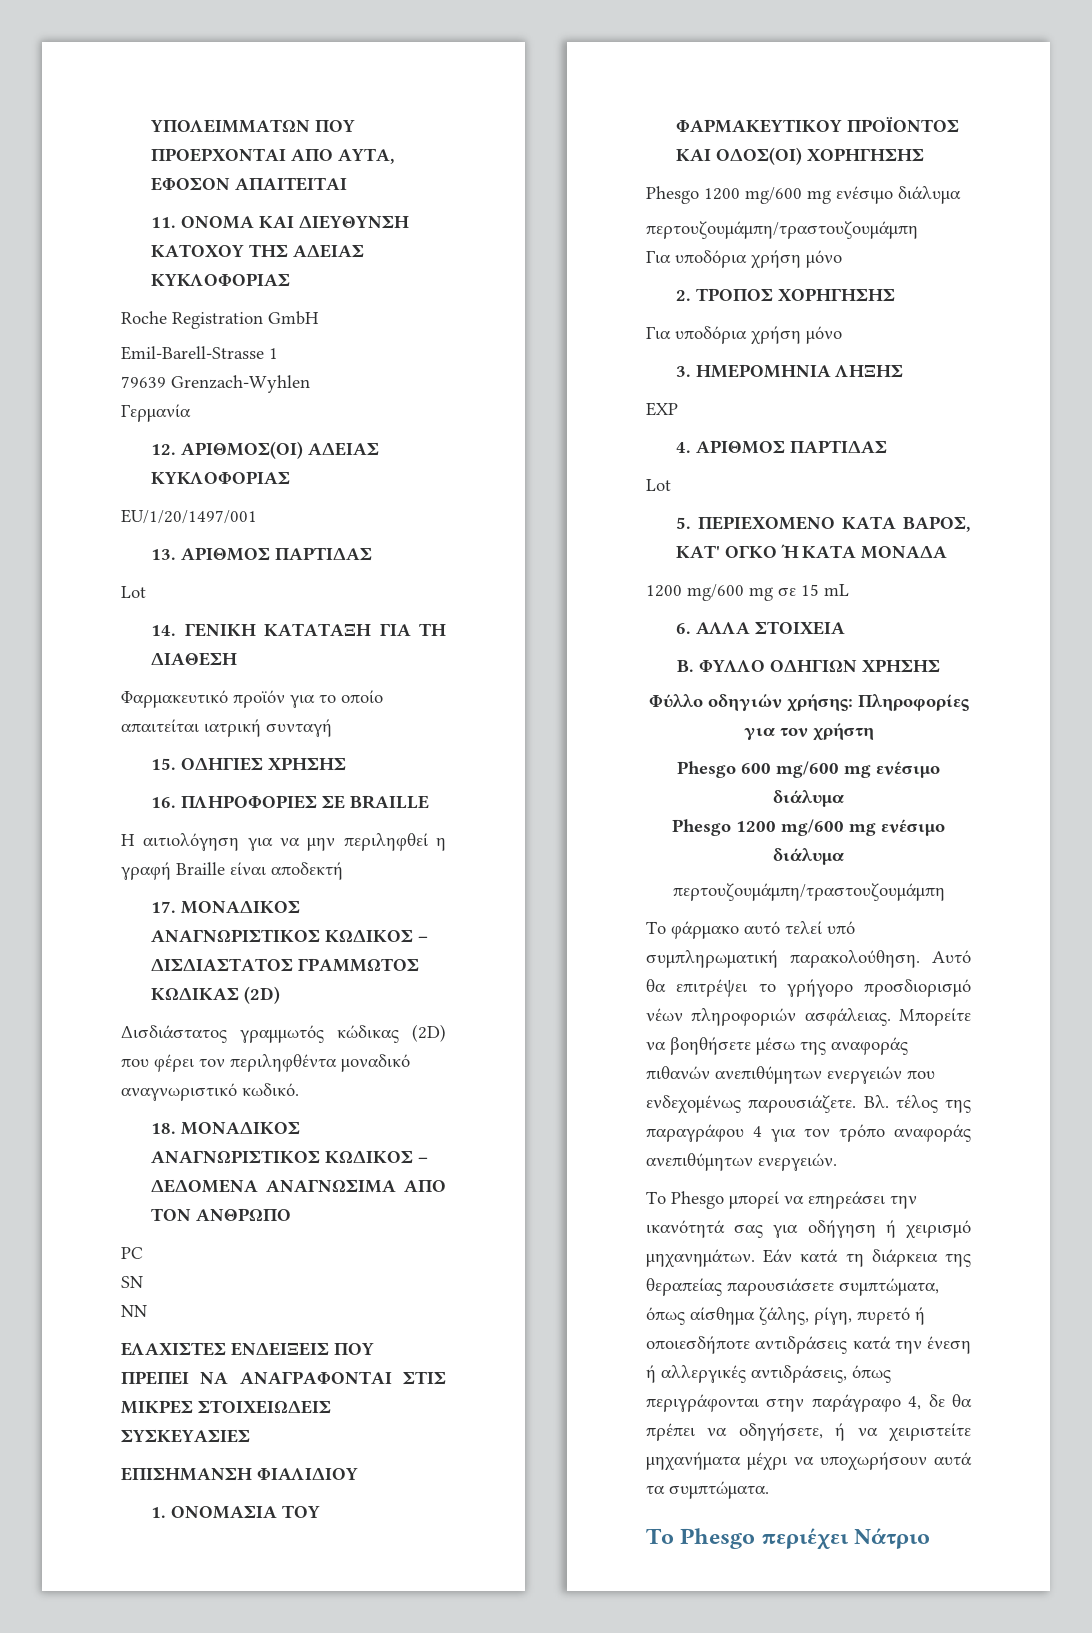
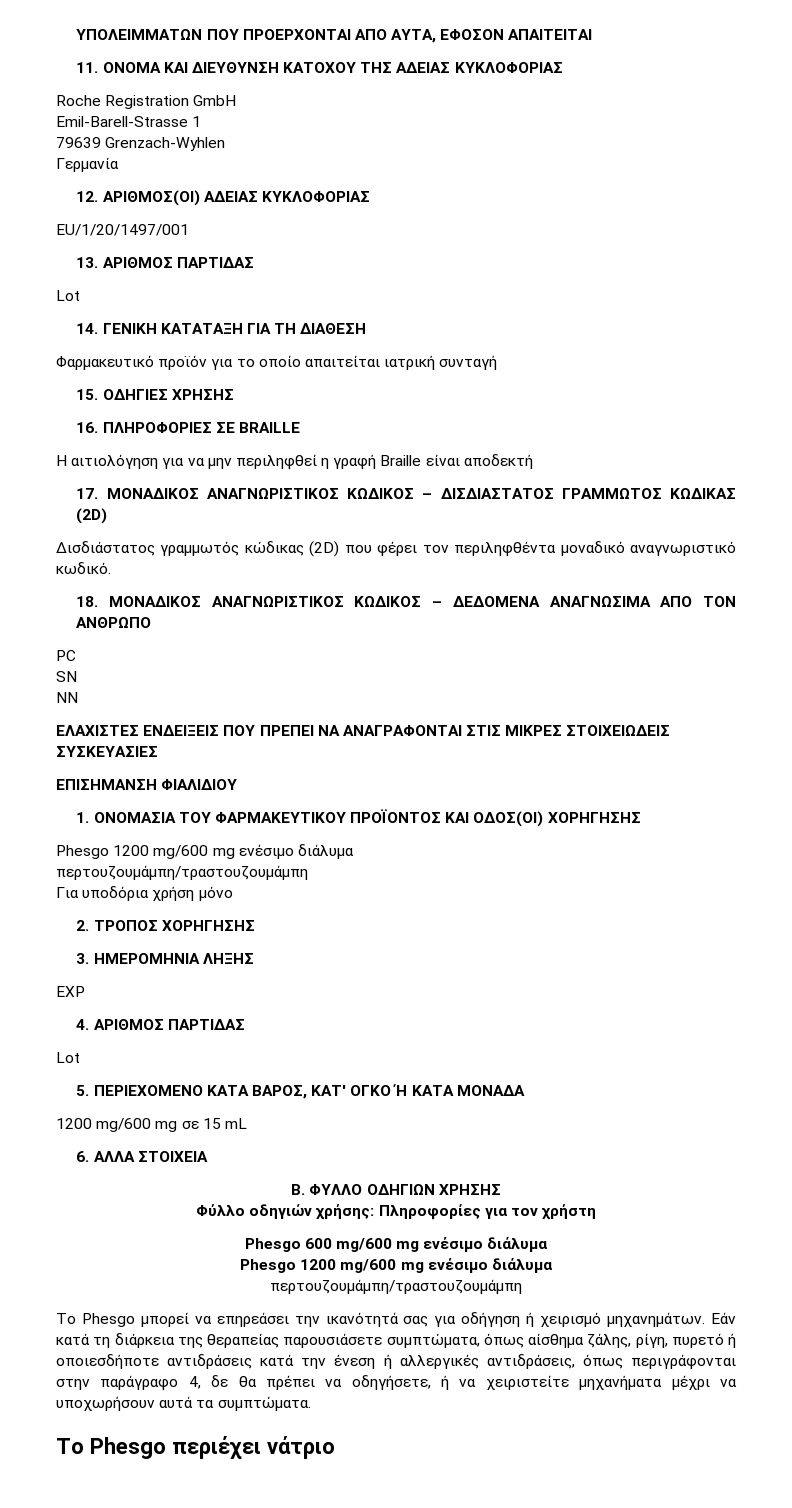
  2. ΤΡΟΠΟΣ ΧΟΡΗΓΗΣΗΣ
- Για υποδόρια χρήση μόνο
- Το φάρμακο αυτό τελεί υπό συμπληρωματική παρακολούθηση. Αυτό θα επιτρέψει το γρήγορο προσδιορισμό νέων πληροφοριών ασφάλειας. Μπορείτε να βοηθήσετε μέσω της αναφοράς πιθανών ανεπιθύμητων ενεργειών που ενδεχομένως παρουσιάζετε. Βλ. τέλος της παραγράφου 4 για τον τρόπο αναφοράς ανεπιθύμητων ενεργειών.
- Το Phesgo περιέχει Νάτριο
+ Το Phesgo περιέχει νάτριο

